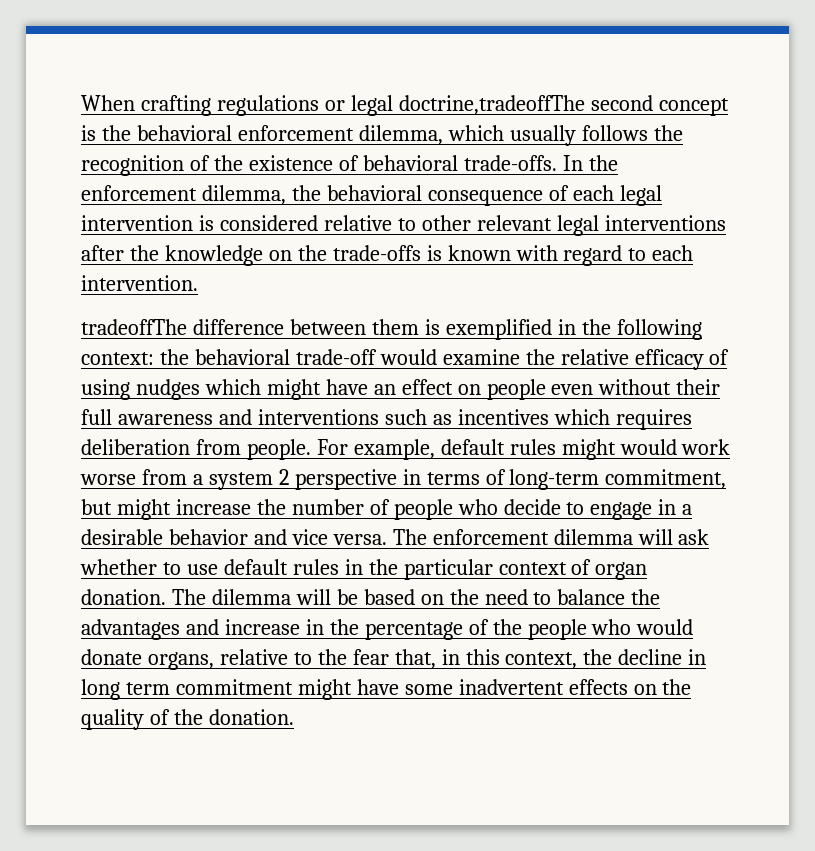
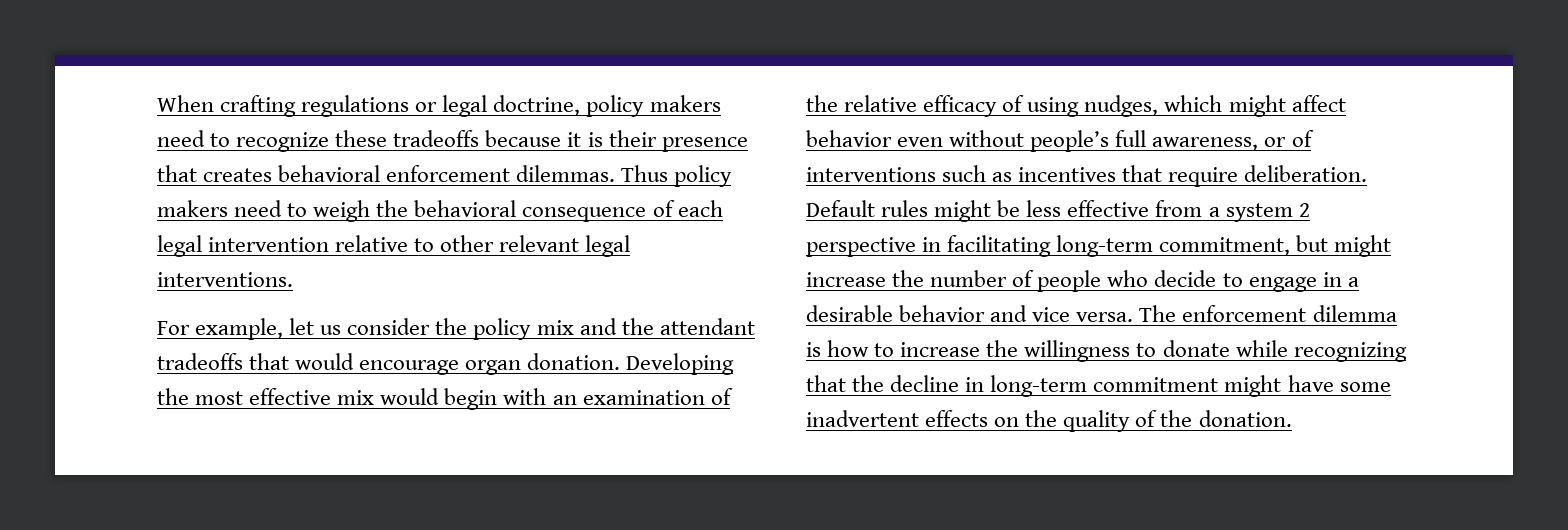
- When crafting regulations or legal doctrine,tradeoffThe second concept is the behavioral enforcement dilemma, which usually follows the recognition of the existence of behavioral trade-offs. In the enforcement dilemma, the behavioral consequence of each legal intervention is considered relative to other relevant legal interventions after the knowledge on the trade-offs is known with regard to each intervention.
- tradeoffThe difference between them is exemplified in the following context: the behavioral trade-off would examine the relative efficacy of using nudges which might have an effect on people even without their full awareness and interventions such as incentives which requires deliberation from people. For example, default rules might would work worse from a system 2 perspective in terms of long-term commitment, but might increase the number of people who decide to engage in a desirable behavior and vice versa.
+ When crafting regulations or legal doctrine, policy makers need to recognize these tradeoffs because it is their presence that creates behavioral enforcement dilemmas. Thus policy makers need to weigh the behavioral consequence of each legal intervention relative to other relevant legal interventions.
+ For example, let us consider the policy mix and the attendant tradeoffs that would encourage organ donation. Developing the most effective mix would begin with an examination of the relative efficacy of using nudges, which might affect behavior even without people’s full awareness, or of interventions such as incentives that require deliberation. Default rules might be less effective from a system 2 perspective in facilitating long-term commitment, but might increase the number of people who decide to engage in a desirable behavior and vice versa.
- The enforcement dilemma will ask whether to use default rules in the particular context of organ donation. The dilemma will be based on the need to balance the advantages and increase in the percentage of the people who would donate organs, relative to the fear that, in this context, the decline in long term commitment might have some inadvertent effects on the quality of the donation.
+ The enforcement dilemma is how to increase the willingness to donate while recognizing that the decline in long-term commitment might have some inadvertent effects on the quality of the donation.

